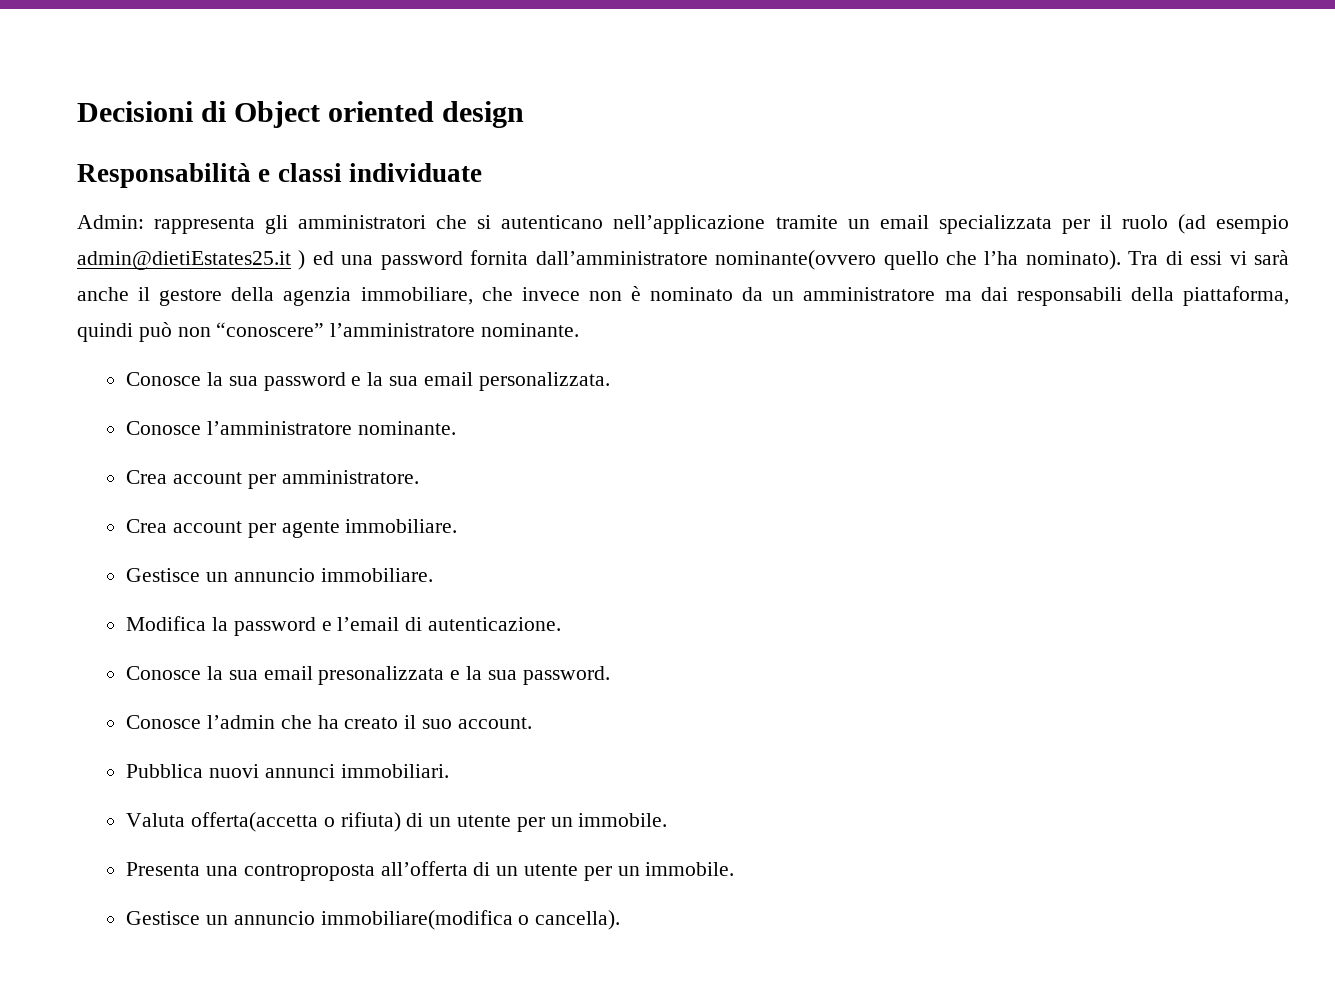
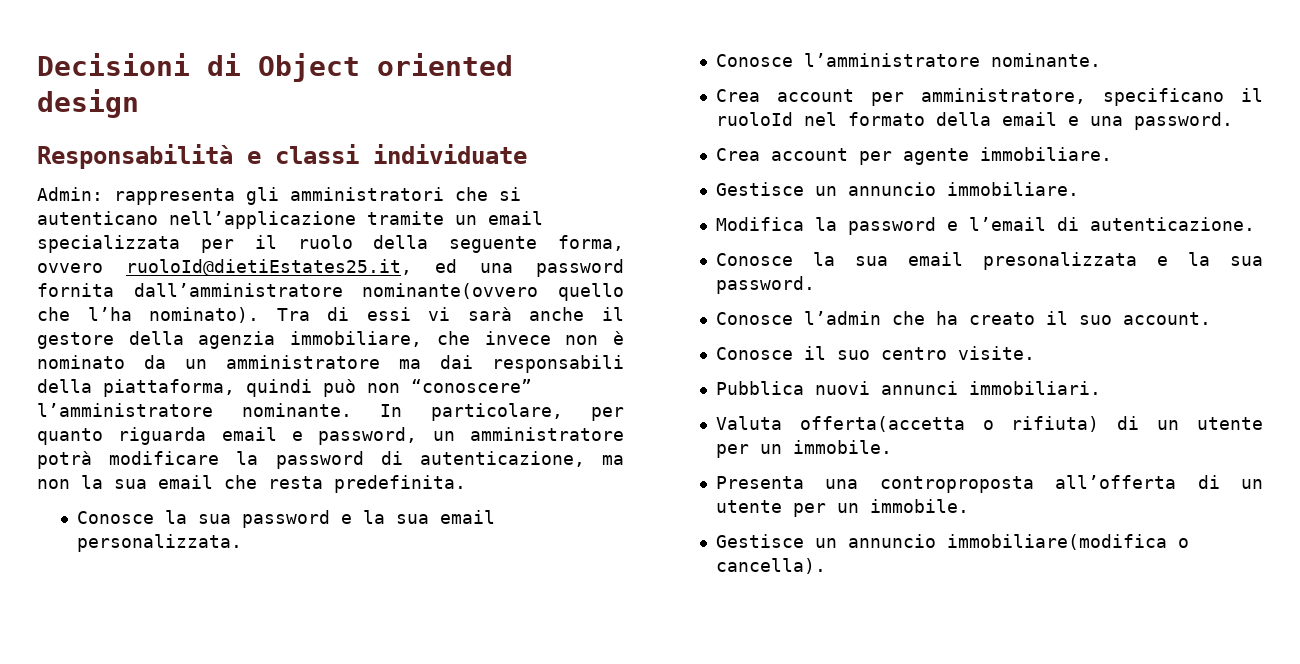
- Admin: rappresenta gli amministratori che si autenticano nell’applicazione tramite un email specializzata per il ruolo (ad esempio admin@dietiEstates25.it ) ed una password fornita dall’amministratore nominante(ovvero quello che l’ha nominato).
+ Admin: rappresenta gli amministratori che si autenticano nell’applicazione tramite un email specializzata per il ruolo della seguente forma, ovvero ruoloId@dietiEstates25.it, ed una password fornita dall’amministratore nominante(ovvero quello che l’ha nominato).
+ In particolare, per quanto riguarda email e password, un amministratore potrà modificare la password di autenticazione, ma non la sua email che resta predefinita.
- Crea account per amministratore.
+ Crea account per amministratore, specificano il ruoloId nel formato della email e una password.
+ Conosce il suo centro visite.

